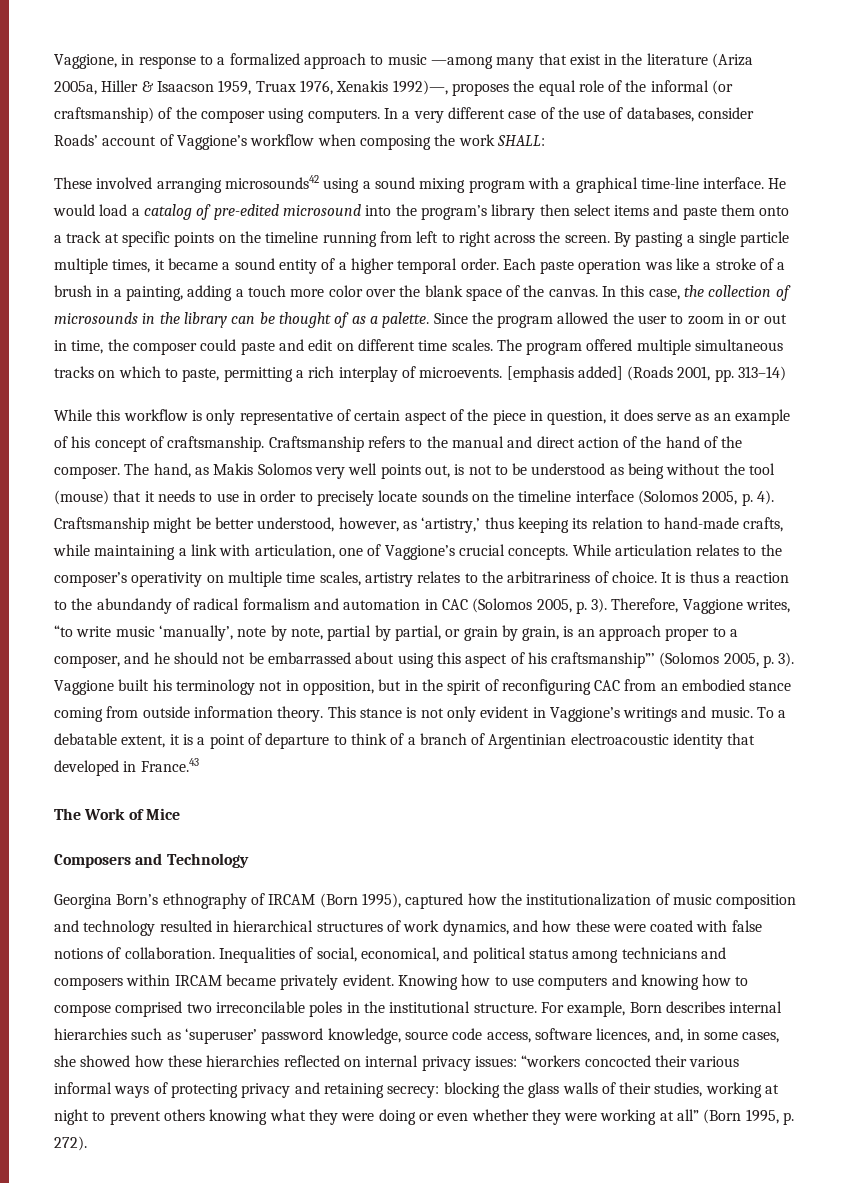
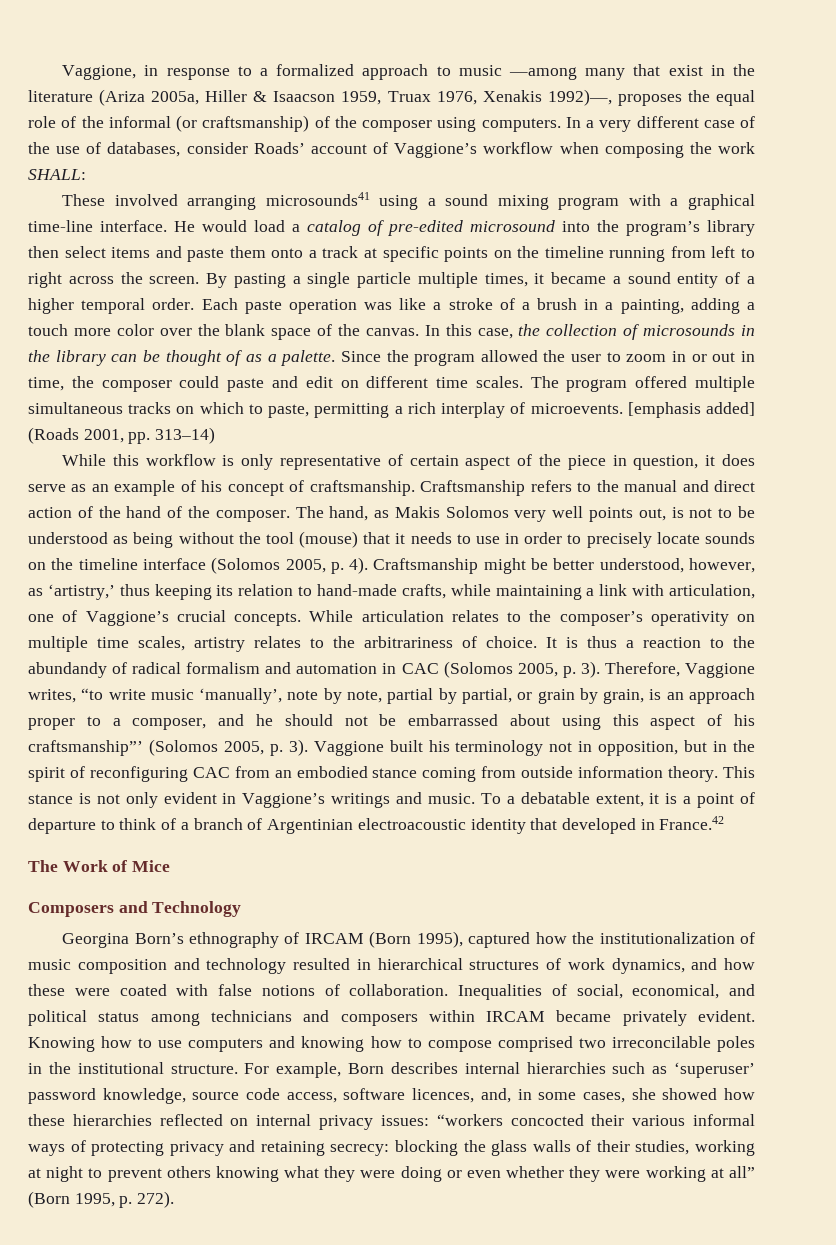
- These involved arranging microsounds42 using a sound mixing program with a graphical time-line interface.
+ These involved arranging microsounds41 using a sound mixing program with a graphical time-line interface.
- To a debatable extent, it is a point of departure to think of a branch of Argentinian electroacoustic identity that developed in France.43
+ To a debatable extent, it is a point of departure to think of a branch of Argentinian electroacoustic identity that developed in France.42

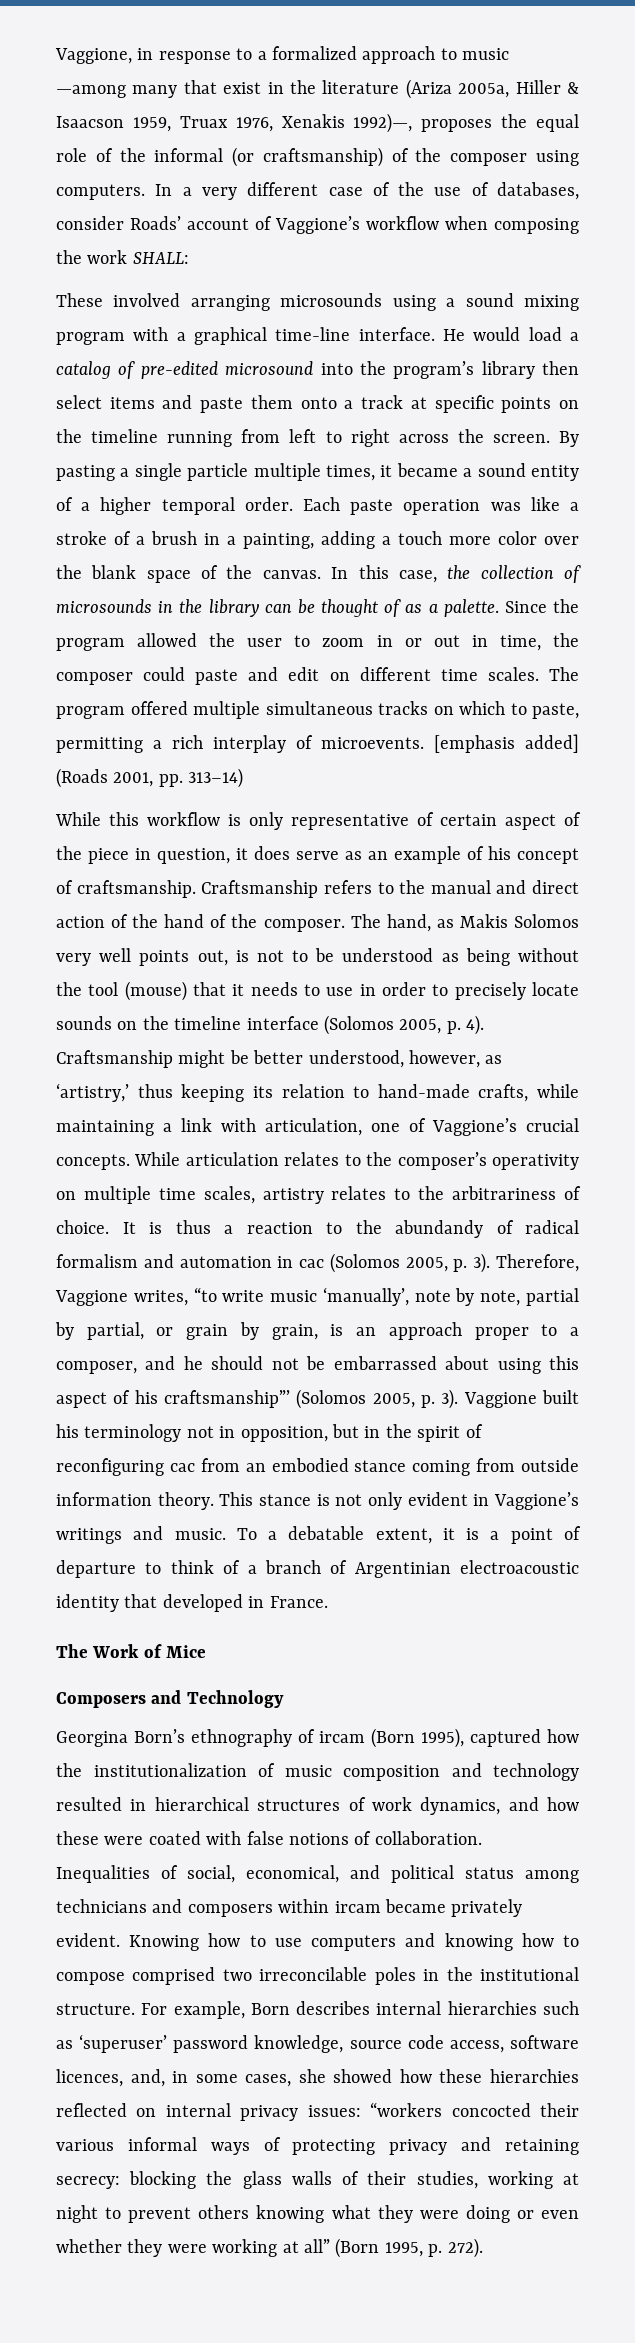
- These involved arranging microsounds41 using a sound mixing program with a graphical time-line interface.
+ These involved arranging microsounds using a sound mixing program with a graphical time-line interface.
- It is thus a reaction to the abundandy of radical formalism and automation in CAC (Solomos 2005, p. 3).
+ It is thus a reaction to the abundandy of radical formalism and automation in cac (Solomos 2005, p. 3).
- Vaggione built his terminology not in opposition, but in the spirit of reconfiguring CAC from an embodied stance coming from outside information theory.
+ Vaggione built his terminology not in opposition, but in the spirit of reconfiguring cac from an embodied stance coming from outside information theory.
- To a debatable extent, it is a point of departure to think of a branch of Argentinian electroacoustic identity that developed in France.42
+ To a debatable extent, it is a point of departure to think of a branch of Argentinian electroacoustic identity that developed in France.
- Georgina Born’s ethnography of IRCAM (Born 1995), captured how the institutionalization of music composition and technology resulted in hierarchical structures of work dynamics, and how these were coated with false notions of collaboration.
+ Georgina Born’s ethnography of ircam (Born 1995), captured how the institutionalization of music composition and technology resulted in hierarchical structures of work dynamics, and how these were coated with false notions of collaboration.
- Inequalities of social, economical, and political status among technicians and composers within IRCAM became privately evident.
+ Inequalities of social, economical, and political status among technicians and composers within ircam became privately evident.

